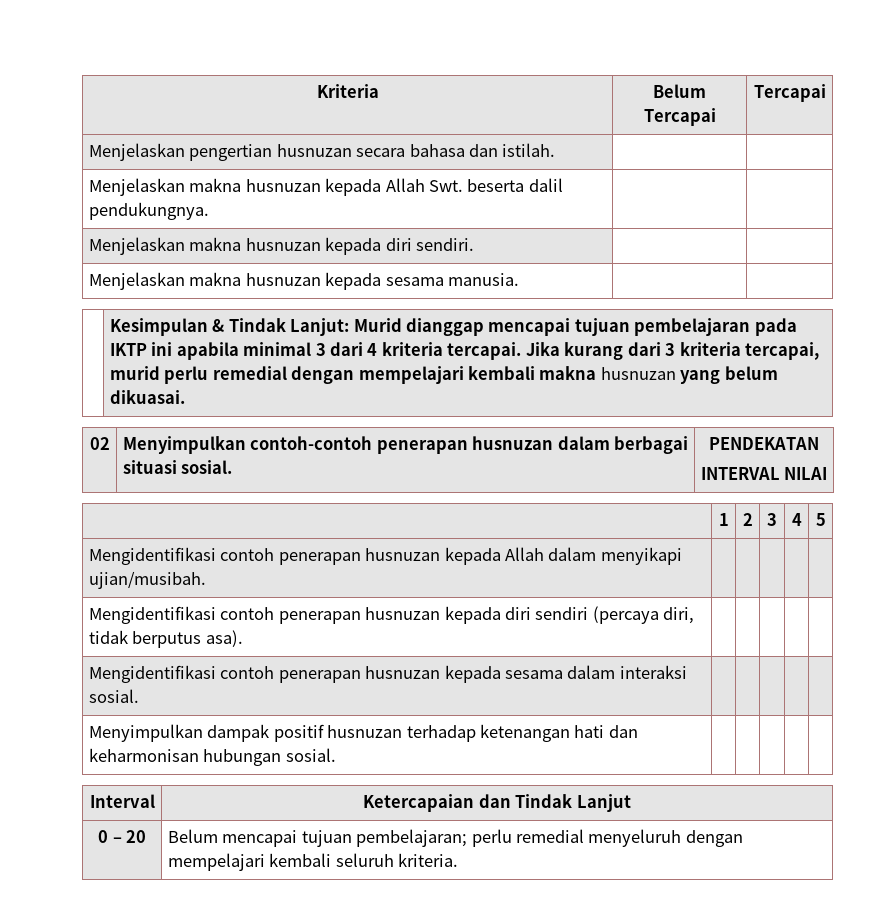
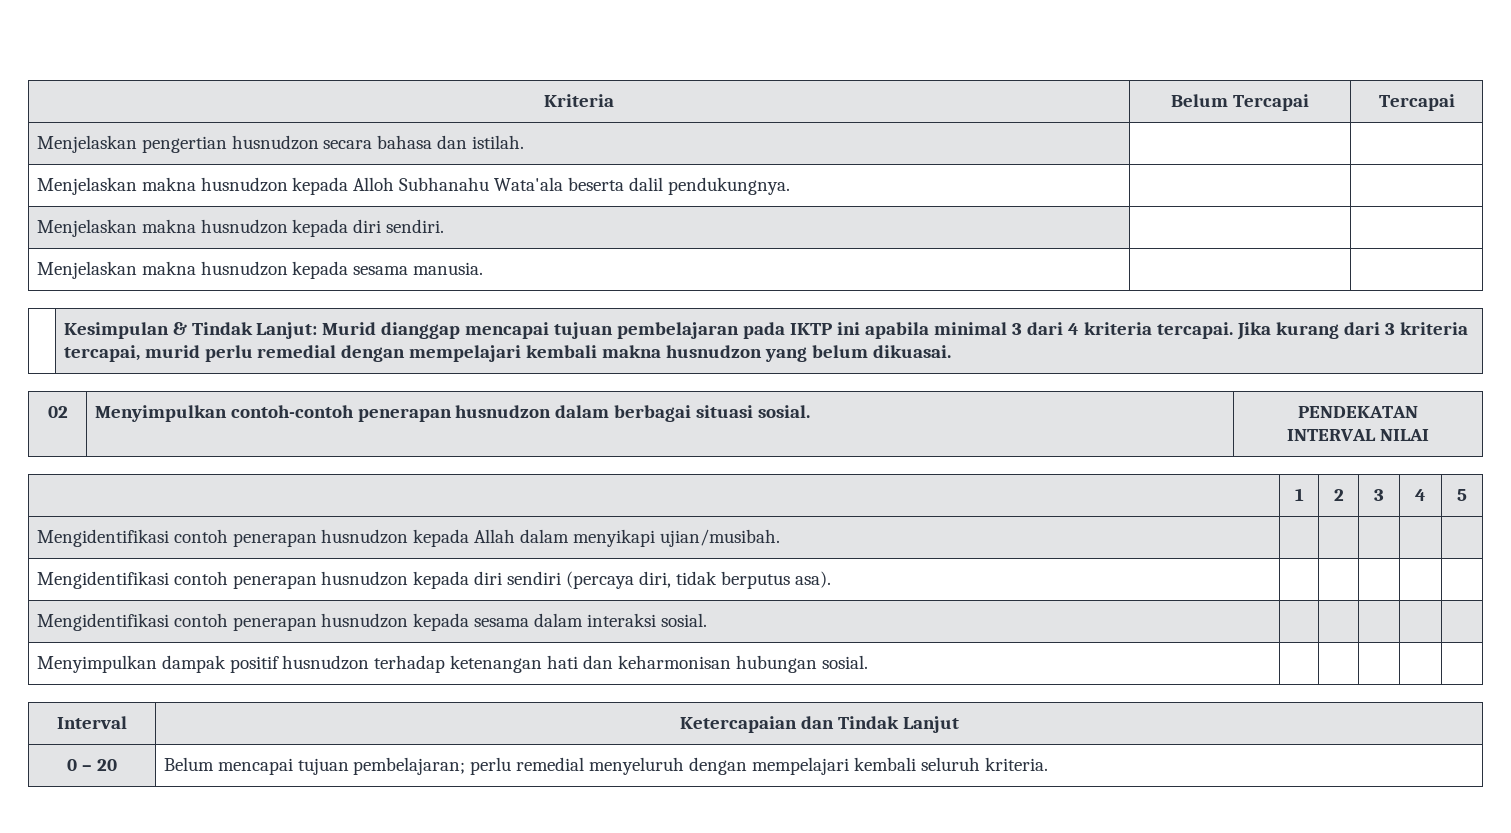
- Menjelaskan pengertian husnuzan secara bahasa dan istilah. | |
+ Menjelaskan pengertian husnudzon secara bahasa dan istilah. | |
- Menjelaskan makna husnuzan kepada Allah Swt. beserta dalil pendukungnya. | |
+ Menjelaskan makna husnudzon kepada Alloh Subhanahu Wata'ala beserta dalil pendukungnya. | |
- Menjelaskan makna husnuzan kepada diri sendiri. | |
+ Menjelaskan makna husnudzon kepada diri sendiri. | |
- Menjelaskan makna husnuzan kepada sesama manusia. | |
+ Menjelaskan makna husnudzon kepada sesama manusia. | |
- | Kesimpulan & Tindak Lanjut: Murid dianggap mencapai tujuan pembelajaran pada IKTP ini apabila minimal 3 dari 4 kriteria tercapai. Jika kurang dari 3 kriteria tercapai, murid perlu remedial dengan mempelajari kembali makna husnuzan yang belum dikuasai.
+ | Kesimpulan & Tindak Lanjut: Murid dianggap mencapai tujuan pembelajaran pada IKTP ini apabila minimal 3 dari 4 kriteria tercapai. Jika kurang dari 3 kriteria tercapai, murid perlu remedial dengan mempelajari kembali makna husnudzon yang belum dikuasai.
- 02 | Menyimpulkan contoh-contoh penerapan husnuzan dalam berbagai situasi sosial. | PENDEKATAN
+ 02 | Menyimpulkan contoh-contoh penerapan husnudzon dalam berbagai situasi sosial. | PENDEKATAN
- Mengidentifikasi contoh penerapan husnuzan kepada Allah dalam menyikapi ujian/musibah. | | | | |
+ Mengidentifikasi contoh penerapan husnudzon kepada Allah dalam menyikapi ujian/musibah. | | | | |
- Mengidentifikasi contoh penerapan husnuzan kepada diri sendiri (percaya diri, tidak berputus asa). | | | | |
+ Mengidentifikasi contoh penerapan husnudzon kepada diri sendiri (percaya diri, tidak berputus asa). | | | | |
- Mengidentifikasi contoh penerapan husnuzan kepada sesama dalam interaksi sosial. | | | | |
+ Mengidentifikasi contoh penerapan husnudzon kepada sesama dalam interaksi sosial. | | | | |
- Menyimpulkan dampak positif husnuzan terhadap ketenangan hati dan keharmonisan hubungan sosial. | | | | |
+ Menyimpulkan dampak positif husnudzon terhadap ketenangan hati dan keharmonisan hubungan sosial. | | | | |

